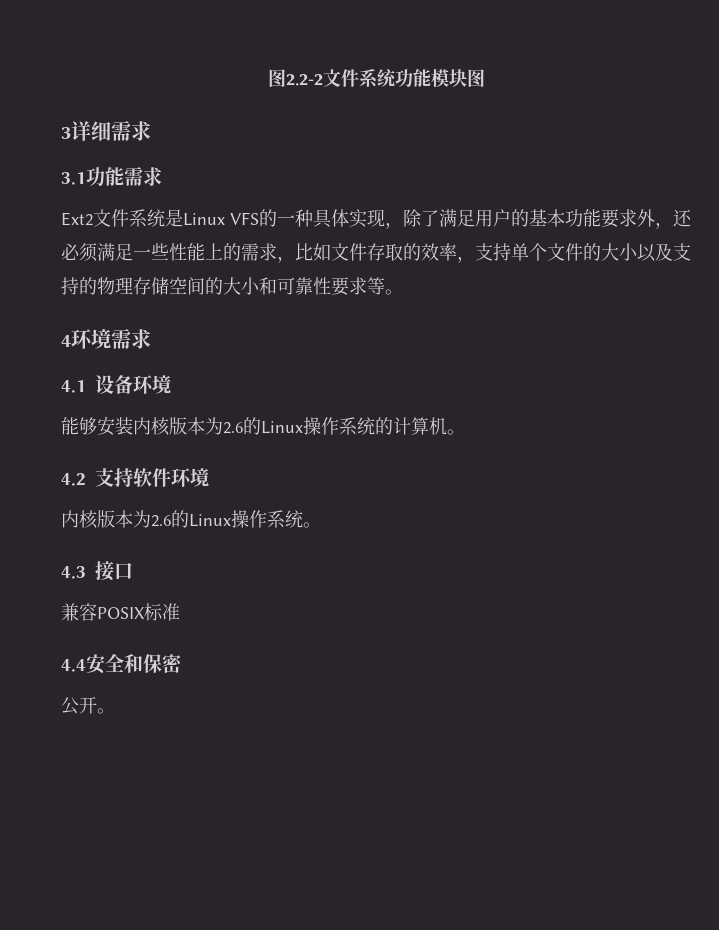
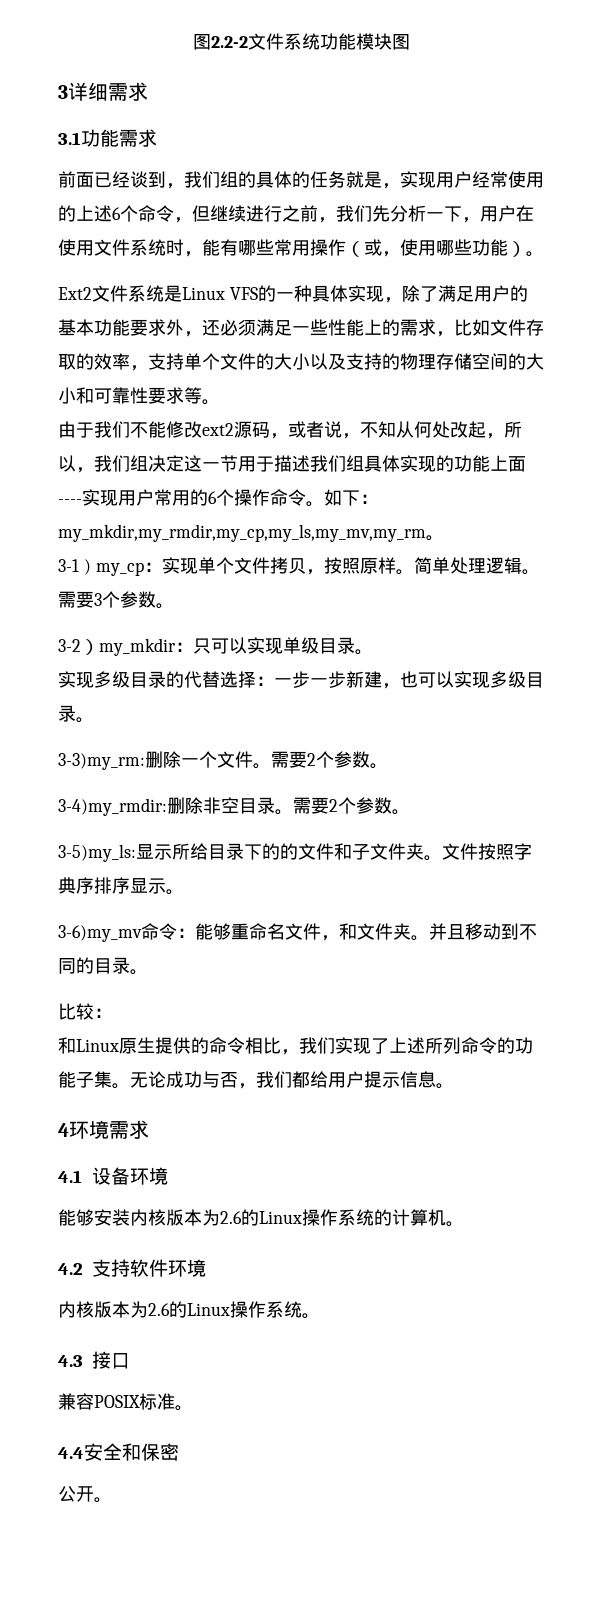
+ 前面已经谈到，我们组的具体的任务就是，实现用户经常使用的上述6个命令，但继续进行之前，我们先分析一下，用户在使用文件系统时，能有哪些常用操作（或，使用哪些功能）。
+ 由于我们不能修改ext2源码，或者说，不知从何处改起，所以，我们组决定这一节用于描述我们组具体实现的功能上面----实现用户常用的6个操作命令。如下：my_mkdir,my_rmdir,my_cp,my_ls,my_mv,my_rm。
+ 3-1 ) my_cp：实现单个文件拷贝，按照原样。简单处理逻辑。需要3个参数。
+ 3-2）my_mkdir：只可以实现单级目录。
+ 实现多级目录的代替选择：一步一步新建，也可以实现多级目录。
+ 3-3)my_rm:删除一个文件。需要2个参数。
+ 3-4)my_rmdir:删除非空目录。需要2个参数。
+ 3-5)my_ls:显示所给目录下的的文件和子文件夹。文件按照字典序排序显示。
+ 3-6)my_mv命令：能够重命名文件，和文件夹。并且移动到不同的目录。
+ 比较：
+ 和Linux原生提供的命令相比，我们实现了上述所列命令的功能子集。无论成功与否，我们都给用户提示信息。
- 兼容POSIX标准
+ 兼容POSIX标准。

